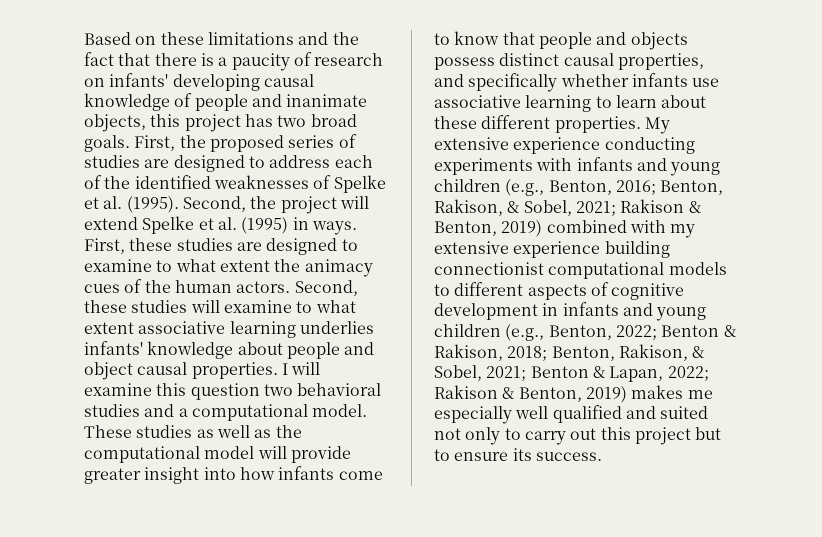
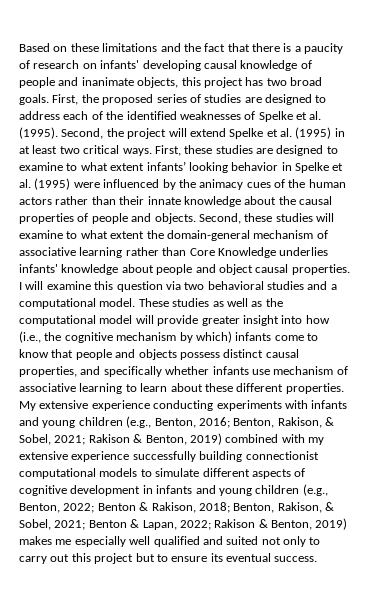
- Second, the project will extend Spelke et al. (1995) in ways.
+ Second, the project will extend Spelke et al. (1995) in at least two critical ways.
- First, these studies are designed to examine to what extent the animacy cues of the human actors.
+ First, these studies are designed to examine to what extent infants’ looking behavior in Spelke et al. (1995) were influenced by the animacy cues of the human actors rather than their innate knowledge about the causal properties of people and objects.
- Second, these studies will examine to what extent associative learning underlies infants' knowledge about people and object causal properties.
+ Second, these studies will examine to what extent the domain-general mechanism of associative learning rather than Core Knowledge underlies infants' knowledge about people and object causal properties.
- I will examine this question two behavioral studies and a computational model.
+ I will examine this question via two behavioral studies and a computational model.
- These studies as well as the computational model will provide greater insight into how infants come to know that people and objects possess distinct causal properties, and specifically whether infants use associative learning to learn about these different properties.
+ These studies as well as the computational model will provide greater insight into how (i.e., the cognitive mechanism by which) infants come to know that people and objects possess distinct causal properties, and specifically whether infants use mechanism of associative learning to learn about these different properties.
- Rakison & Benton, 2019) combined with my extensive experience building connectionist computational models to different aspects of cognitive development in infants and young children (e.g., Benton, 2022;
+ Rakison & Benton, 2019) combined with my extensive experience successfully building connectionist computational models to simulate different aspects of cognitive development in infants and young children (e.g., Benton, 2022;
- Rakison & Benton, 2019) makes me especially well qualified and suited not only to carry out this project but to ensure its success.
+ Rakison & Benton, 2019) makes me especially well qualified and suited not only to carry out this project but to ensure its eventual success.

